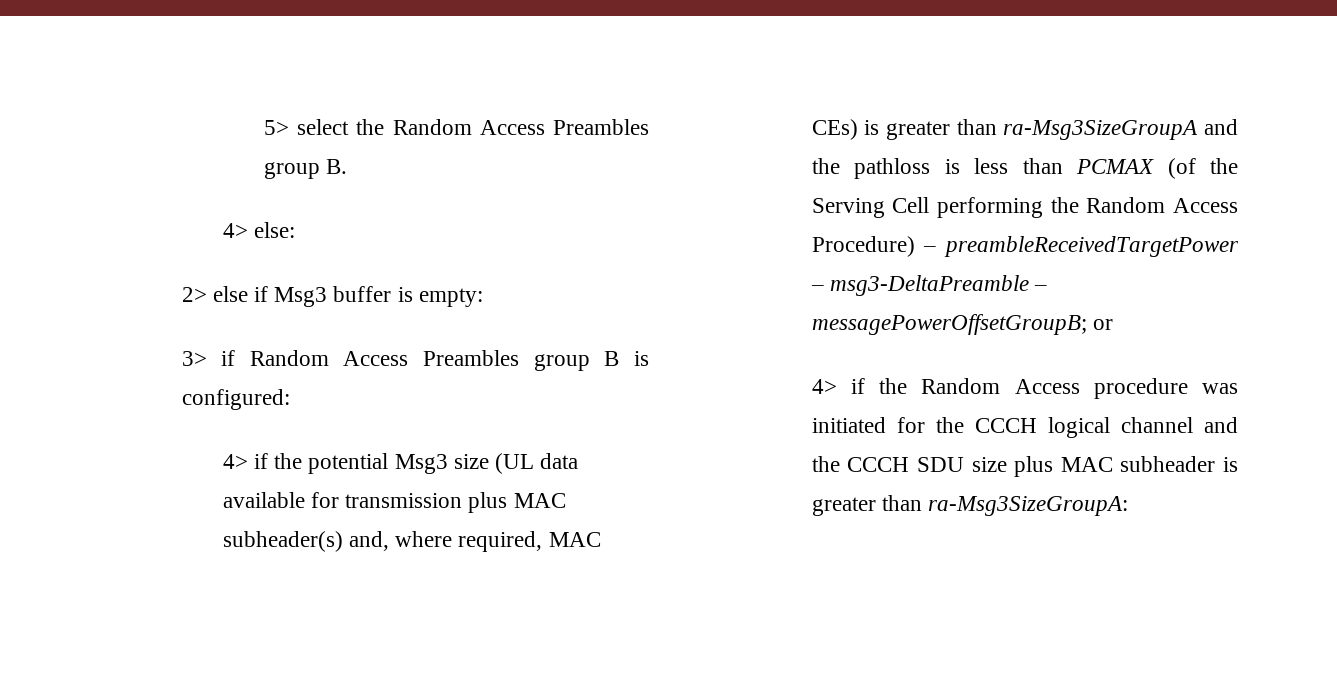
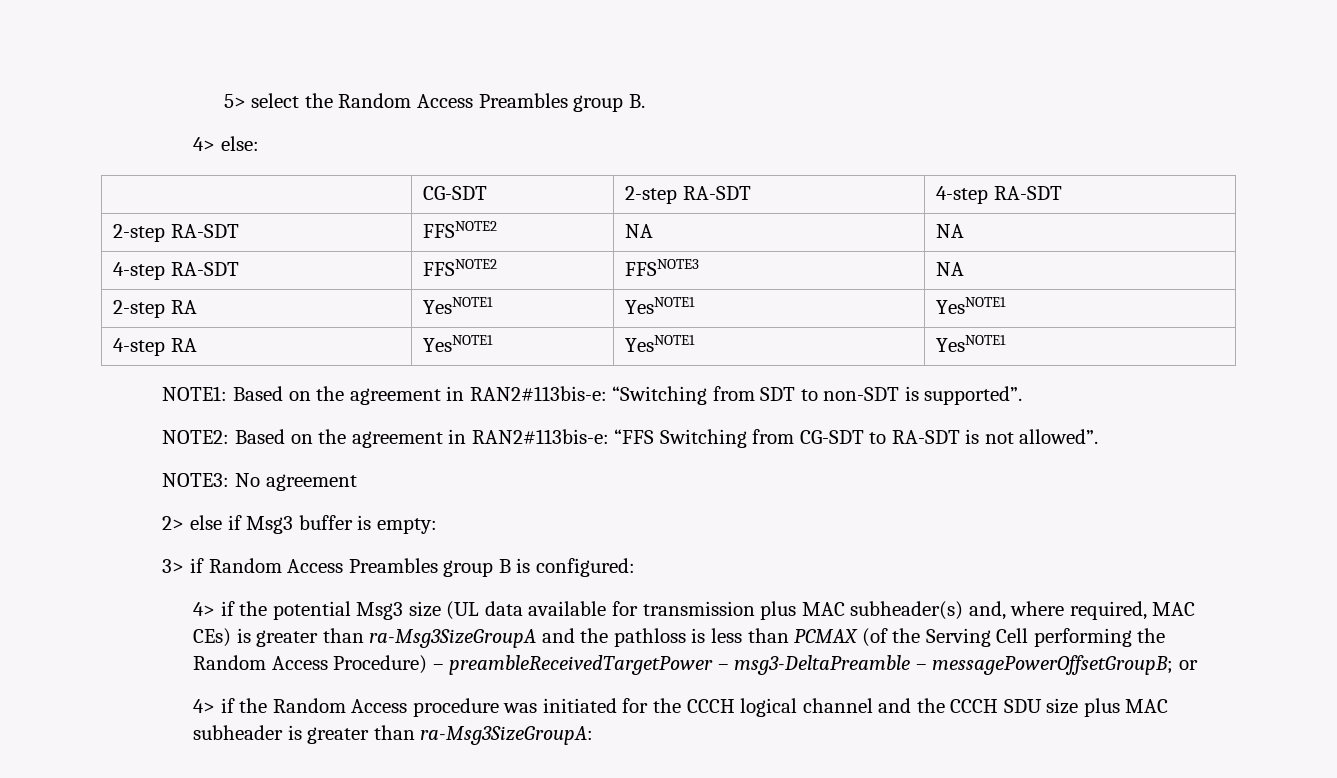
+ | CG-SDT | 2-step RA-SDT | 4-step RA-SDT
+ 2-step RA-SDT | FFSNOTE2 | NA | NA
+ 4-step RA-SDT | FFSNOTE2 | FFSNOTE3 | NA
+ 2-step RA | YesNOTE1 | YesNOTE1 | YesNOTE1
+ 4-step RA | YesNOTE1 | YesNOTE1 | YesNOTE1
+ NOTE1: Based on the agreement in RAN2#113bis-e: “Switching from SDT to non-SDT is supported”.
+ NOTE2: Based on the agreement in RAN2#113bis-e: “FFS Switching from CG-SDT to RA-SDT is not allowed”.
+ NOTE3: No agreement

